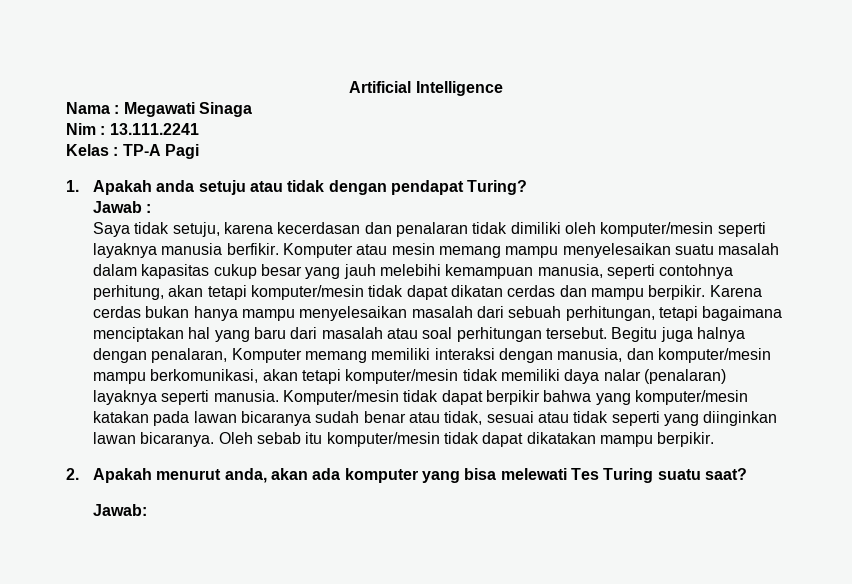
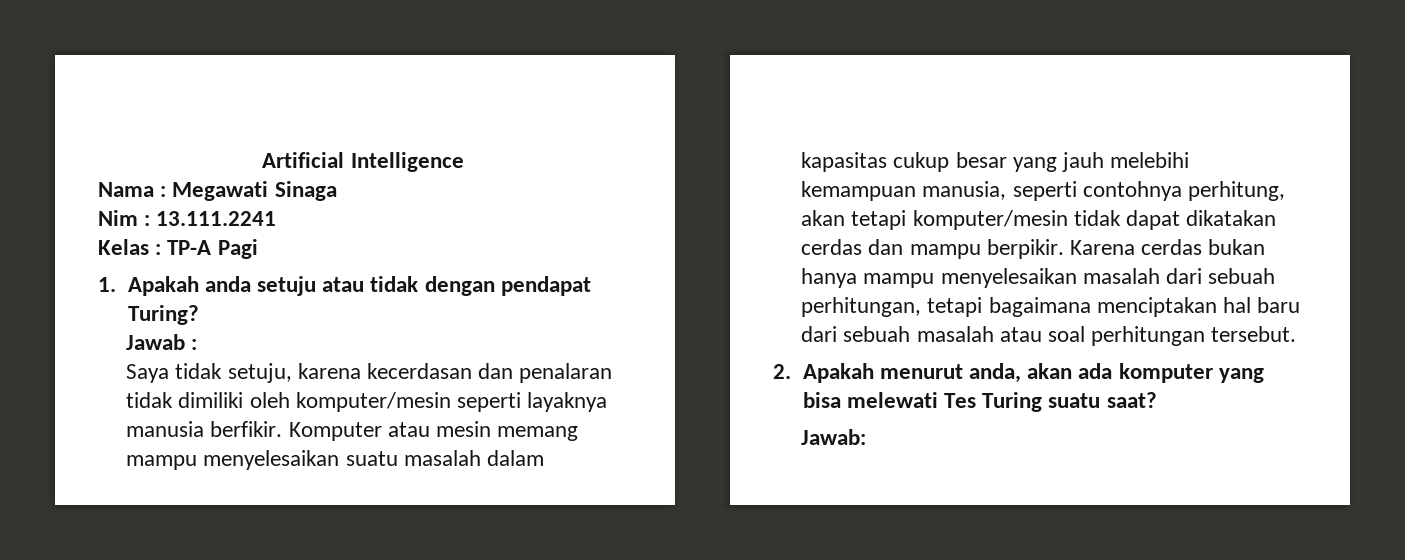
- Komputer atau mesin memang mampu menyelesaikan suatu masalah dalam kapasitas cukup besar yang jauh melebihi kemampuan manusia, seperti contohnya perhitung, akan tetapi komputer/mesin tidak dapat dikatan cerdas dan mampu berpikir.
+ Komputer atau mesin memang mampu menyelesaikan suatu masalah dalam kapasitas cukup besar yang jauh melebihi kemampuan manusia, seperti contohnya perhitung, akan tetapi komputer/mesin tidak dapat dikatakan cerdas dan mampu berpikir.
- Karena cerdas bukan hanya mampu menyelesaikan masalah dari sebuah perhitungan, tetapi bagaimana menciptakan hal yang baru dari masalah atau soal perhitungan tersebut. Begitu juga halnya dengan penalaran, Komputer memang memiliki interaksi dengan manusia, dan komputer/mesin mampu berkomunikasi, akan tetapi komputer/mesin tidak memiliki daya nalar (penalaran) layaknya seperti manusia. Komputer/mesin tidak dapat berpikir bahwa yang komputer/mesin katakan pada lawan bicaranya sudah benar atau tidak, sesuai atau tidak seperti yang diinginkan lawan bicaranya. Oleh sebab itu komputer/mesin tidak dapat dikatakan mampu berpikir.
+ Karena cerdas bukan hanya mampu menyelesaikan masalah dari sebuah perhitungan, tetapi bagaimana menciptakan hal baru dari sebuah masalah atau soal perhitungan tersebut.

